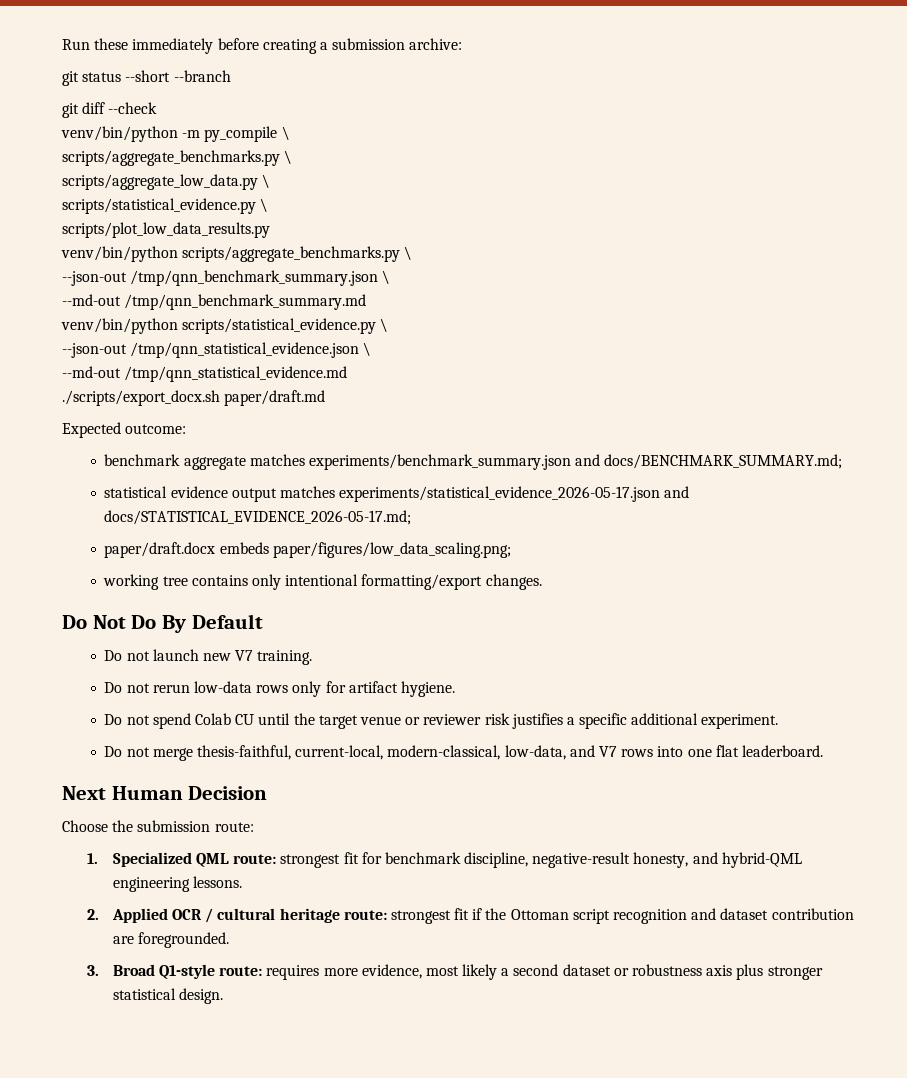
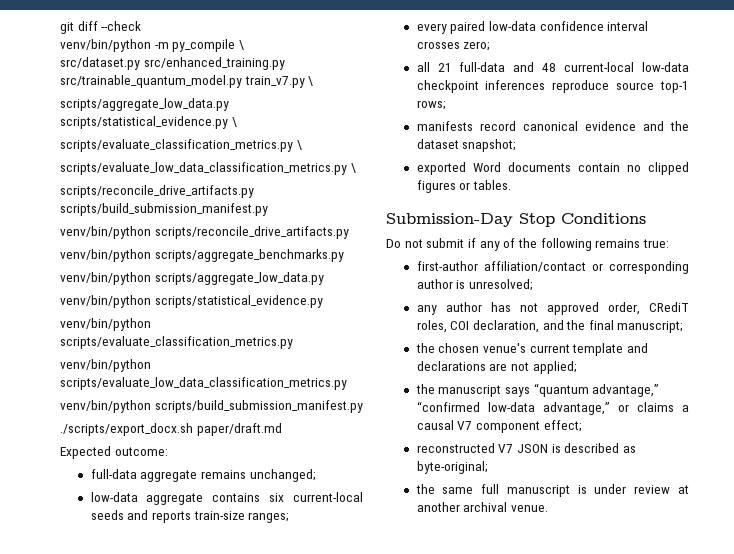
- Run these immediately before creating a submission archive:
- git status --short --branch
  venv/bin/python -m py_compile \
- scripts/aggregate_benchmarks.py \
+ src/dataset.py src/enhanced_training.py src/trainable_quantum_model.py train_v7.py \
- scripts/aggregate_low_data.py \
- scripts/statistical_evidence.py \
- scripts/plot_low_data_results.py
- venv/bin/python scripts/aggregate_benchmarks.py \
- --json-out /tmp/qnn_benchmark_summary.json \
- --md-out /tmp/qnn_benchmark_summary.md
- venv/bin/python scripts/statistical_evidence.py \
- --json-out /tmp/qnn_statistical_evidence.json \
- --md-out /tmp/qnn_statistical_evidence.md
+ scripts/aggregate_low_data.py scripts/statistical_evidence.py \
+ scripts/evaluate_classification_metrics.py \
+ scripts/evaluate_low_data_classification_metrics.py \
+ scripts/reconcile_drive_artifacts.py scripts/build_submission_manifest.py
+ venv/bin/python scripts/reconcile_drive_artifacts.py
+ venv/bin/python scripts/aggregate_benchmarks.py
+ venv/bin/python scripts/aggregate_low_data.py
+ venv/bin/python scripts/statistical_evidence.py
+ venv/bin/python scripts/evaluate_classification_metrics.py
+ venv/bin/python scripts/evaluate_low_data_classification_metrics.py
+ venv/bin/python scripts/build_submission_manifest.py
  ./scripts/export_docx.sh paper/draft.md
  Expected outcome:
- benchmark aggregate matches experiments/benchmark_summary.json and docs/BENCHMARK_SUMMARY.md;
- statistical evidence output matches experiments/statistical_evidence_2026-05-17.json and docs/STATISTICAL_EVIDENCE_2026-05-17.md;
- paper/draft.docx embeds paper/figures/low_data_scaling.png;
- working tree contains only intentional formatting/export changes.
- Do Not Do By Default
- Do not launch new V7 training.
- Do not rerun low-data rows only for artifact hygiene.
- Do not spend Colab CU until the target venue or reviewer risk justifies a specific additional experiment.
- Do not merge thesis-faithful, current-local, modern-classical, low-data, and V7 rows into one flat leaderboard.
- Next Human Decision
- Choose the submission route:
- 1. Specialized QML route: strongest fit for benchmark discipline, negative-result honesty, and hybrid-QML engineering lessons.
- 2. Applied OCR / cultural heritage route: strongest fit if the Ottoman script recognition and dataset contribution are foregrounded.
- 3. Broad Q1-style route: requires more evidence, most likely a second dataset or robustness axis plus stronger statistical design.
+ full-data aggregate remains unchanged;
+ low-data aggregate contains six current-local seeds and reports train-size ranges;
+ every paired low-data confidence interval crosses zero;
+ all 21 full-data and 48 current-local low-data checkpoint inferences reproduce source top-1 rows;
+ manifests record canonical evidence and the dataset snapshot;
+ exported Word documents contain no clipped figures or tables.
+ Submission-Day Stop Conditions
+ Do not submit if any of the following remains true:
+ first-author affiliation/contact or corresponding author is unresolved;
+ any author has not approved order, CRediT roles, COI declaration, and the final manuscript;
+ the chosen venue's current template and declarations are not applied;
+ the manuscript says “quantum advantage,” “confirmed low-data advantage,” or claims a causal V7 component effect;
+ reconstructed V7 JSON is described as byte-original;
+ the same full manuscript is under review at another archival venue.

